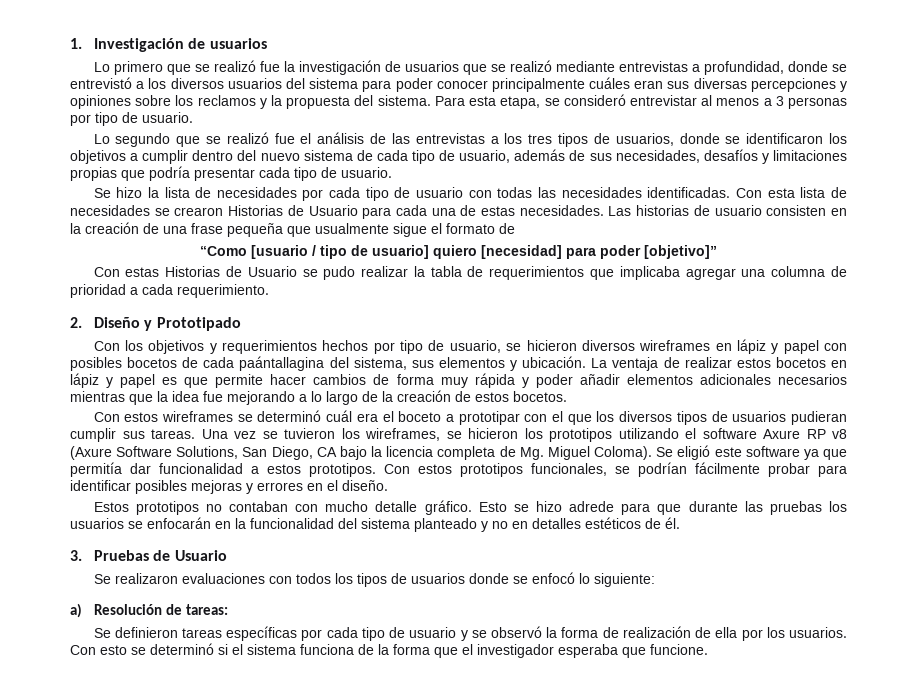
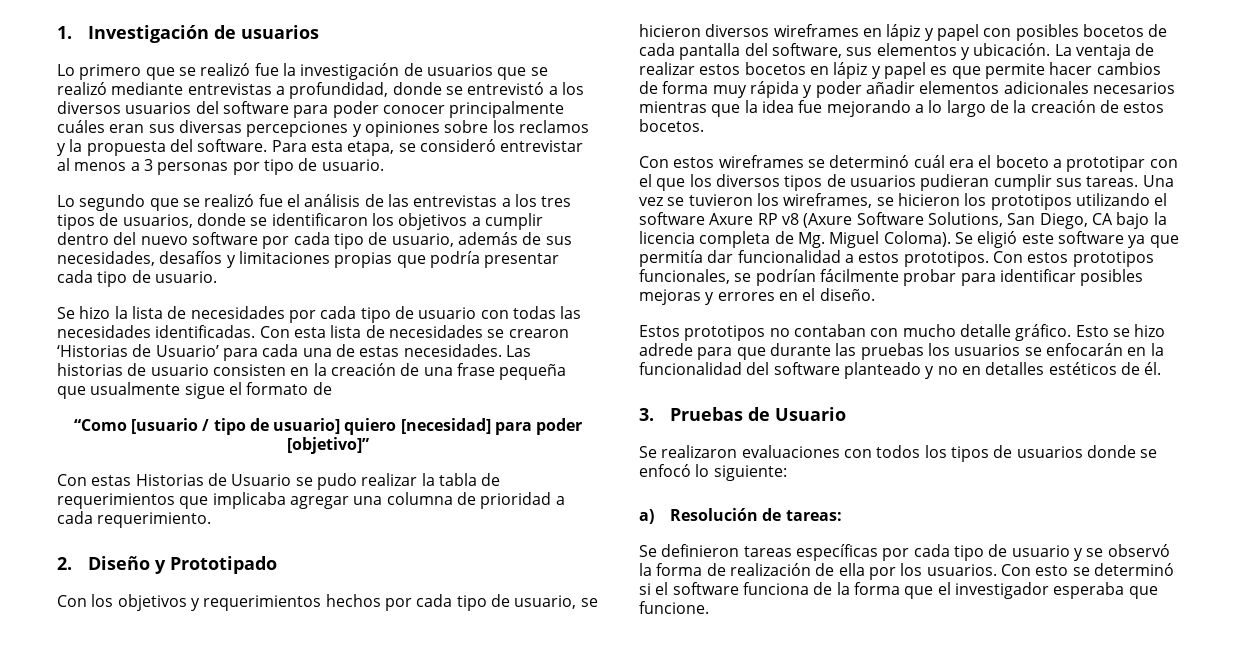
- Lo primero que se realizó fue la investigación de usuarios que se realizó mediante entrevistas a profundidad, donde se entrevistó a los diversos usuarios del sistema para poder conocer principalmente cuáles eran sus diversas percepciones y opiniones sobre los reclamos y la propuesta del sistema.
+ Lo primero que se realizó fue la investigación de usuarios que se realizó mediante entrevistas a profundidad, donde se entrevistó a los diversos usuarios del software para poder conocer principalmente cuáles eran sus diversas percepciones y opiniones sobre los reclamos y la propuesta del software.
- Lo segundo que se realizó fue el análisis de las entrevistas a los tres tipos de usuarios, donde se identificaron los objetivos a cumplir dentro del nuevo sistema de cada tipo de usuario, además de sus necesidades, desafíos y limitaciones propias que podría presentar cada tipo de usuario.
+ Lo segundo que se realizó fue el análisis de las entrevistas a los tres tipos de usuarios, donde se identificaron los objetivos a cumplir dentro del nuevo software por cada tipo de usuario, además de sus necesidades, desafíos y limitaciones propias que podría presentar cada tipo de usuario.
- Con esta lista de necesidades se crearon Historias de Usuario para cada una de estas necesidades.
+ Con esta lista de necesidades se crearon ‘Historias de Usuario’ para cada una de estas necesidades.
- Con los objetivos y requerimientos hechos por tipo de usuario, se hicieron diversos wireframes en lápiz y papel con posibles bocetos de cada paántallagina del sistema, sus elementos y ubicación.
+ Con los objetivos y requerimientos hechos por cada tipo de usuario, se hicieron diversos wireframes en lápiz y papel con posibles bocetos de cada pantalla del software, sus elementos y ubicación.
- Esto se hizo adrede para que durante las pruebas los usuarios se enfocarán en la funcionalidad del sistema planteado y no en detalles estéticos de él.
+ Esto se hizo adrede para que durante las pruebas los usuarios se enfocarán en la funcionalidad del software planteado y no en detalles estéticos de él.
- Con esto se determinó si el sistema funciona de la forma que el investigador esperaba que funcione.
+ Con esto se determinó si el software funciona de la forma que el investigador esperaba que funcione.

